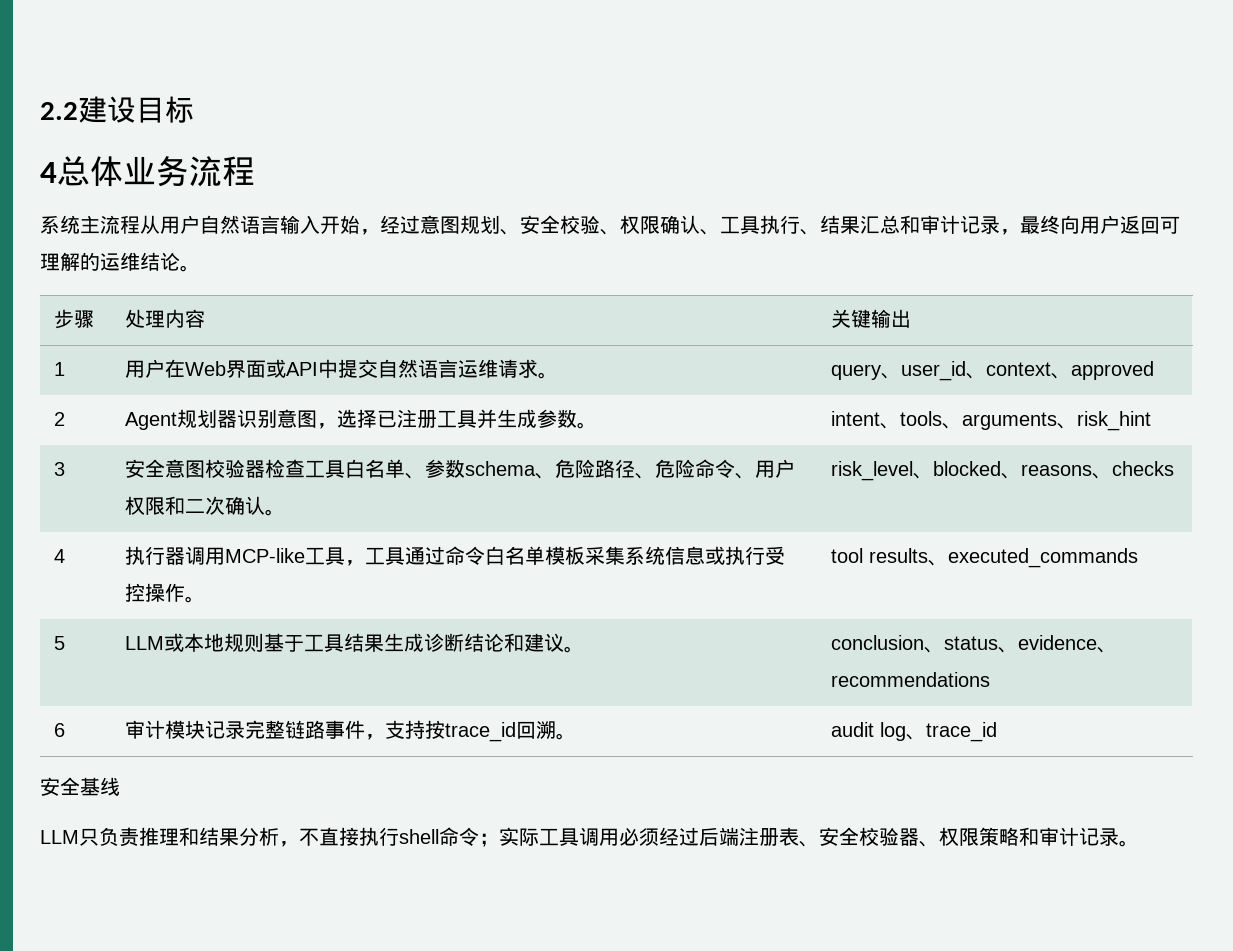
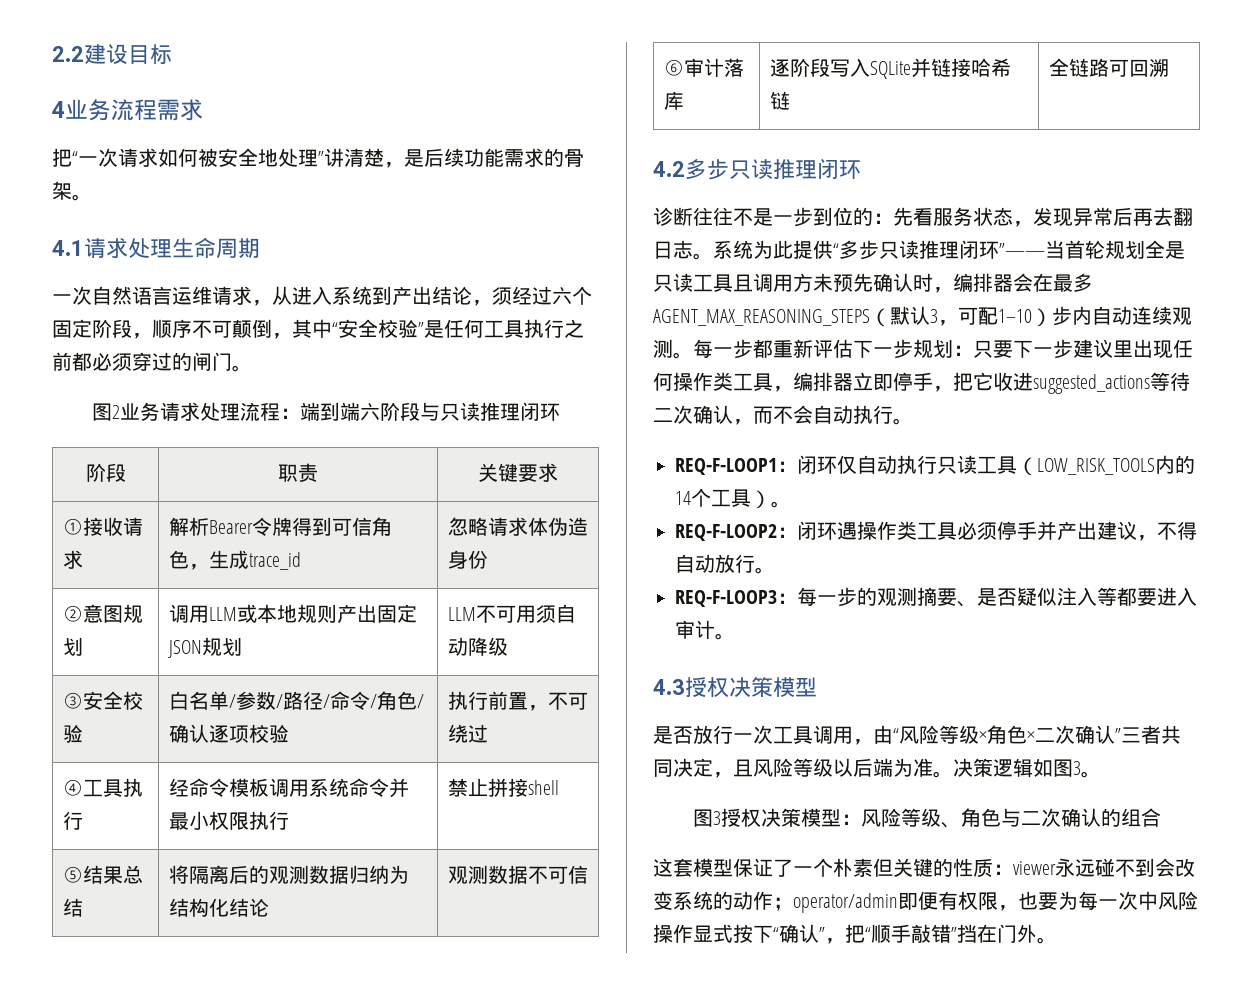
- 4总体业务流程
- 系统主流程从用户自然语言输入开始，经过意图规划、安全校验、权限确认、工具执行、结果汇总和审计记录，最终向用户返回可理解的运维结论。
- 步骤 | 处理内容 | 关键输出
- 1 | 用户在Web界面或API中提交自然语言运维请求。 | query、user_id、context、approved
- 2 | Agent规划器识别意图，选择已注册工具并生成参数。 | intent、tools、arguments、risk_hint
- 3 | 安全意图校验器检查工具白名单、参数schema、危险路径、危险命令、用户权限和二次确认。 | risk_level、blocked、reasons、checks
- 4 | 执行器调用MCP-like工具，工具通过命令白名单模板采集系统信息或执行受控操作。 | tool results、executed_commands
- 5 | LLM或本地规则基于工具结果生成诊断结论和建议。 | conclusion、status、evidence、recommendations
- 6 | 审计模块记录完整链路事件，支持按trace_id回溯。 | audit log、trace_id
- 安全基线
- LLM只负责推理和结果分析，不直接执行shell命令；实际工具调用必须经过后端注册表、安全校验器、权限策略和审计记录。
+ 4业务流程需求
+ 把“一次请求如何被安全地处理”讲清楚，是后续功能需求的骨架。
+ 4.1请求处理生命周期
+ 一次自然语言运维请求，从进入系统到产出结论，须经过六个固定阶段，顺序不可颠倒，其中“安全校验”是任何工具执行之前都必须穿过的闸门。
+ 图2业务请求处理流程：端到端六阶段与只读推理闭环
+ 阶段 | 职责 | 关键要求
+ ①接收请求 | 解析Bearer令牌得到可信角色，生成trace_id | 忽略请求体伪造身份
+ ②意图规划 | 调用LLM或本地规则产出固定JSON规划 | LLM不可用须自动降级
+ ③安全校验 | 白名单/参数/路径/命令/角色/确认逐项校验 | 执行前置，不可绕过
+ ④工具执行 | 经命令模板调用系统命令并最小权限执行 | 禁止拼接shell
+ ⑤结果总结 | 将隔离后的观测数据归纳为结构化结论 | 观测数据不可信
+ ⑥审计落库 | 逐阶段写入SQLite并链接哈希链 | 全链路可回溯
+ 4.2多步只读推理闭环
+ 诊断往往不是一步到位的：先看服务状态，发现异常后再去翻日志。系统为此提供“多步只读推理闭环”——当首轮规划全是只读工具且调用方未预先确认时，编排器会在最多AGENT_MAX_REASONING_STEPS（默认3，可配1–10）步内自动连续观测。每一步都重新评估下一步规划：只要下一步建议里出现任何操作类工具，编排器立即停手，把它收进suggested_actions等待二次确认，而不会自动执行。
+ REQ-F-LOOP1：闭环仅自动执行只读工具（LOW_RISK_TOOLS内的14个工具）。
+ REQ-F-LOOP2：闭环遇操作类工具必须停手并产出建议，不得自动放行。
+ REQ-F-LOOP3：每一步的观测摘要、是否疑似注入等都要进入审计。
+ 4.3授权决策模型
+ 是否放行一次工具调用，由“风险等级×角色×二次确认”三者共同决定，且风险等级以后端为准。决策逻辑如图3。
+ 图3授权决策模型：风险等级、角色与二次确认的组合
+ 这套模型保证了一个朴素但关键的性质：viewer永远碰不到会改变系统的动作；operator/admin即便有权限，也要为每一次中风险操作显式按下“确认”，把“顺手敲错”挡在门外。

